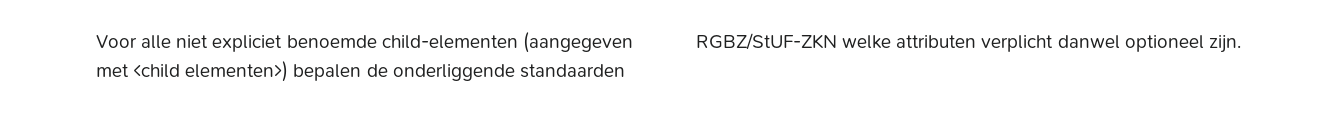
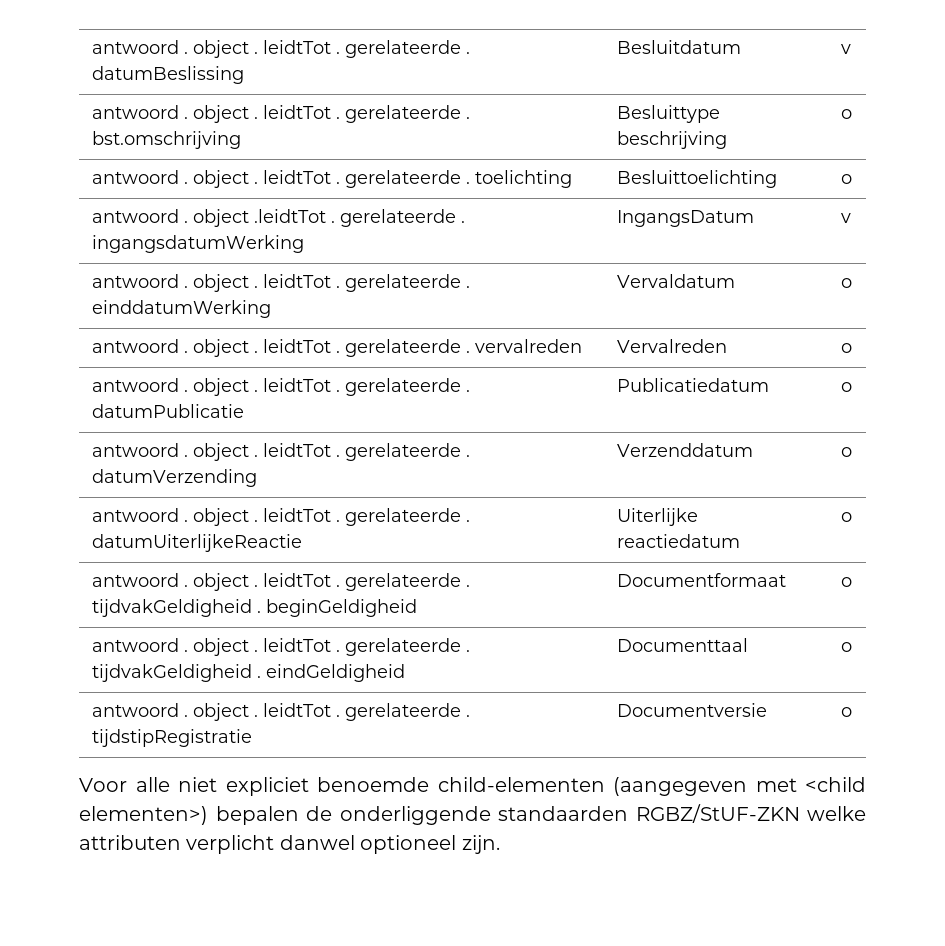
+ antwoord . object . leidtTot . gerelateerde . datumBeslissing | Besluitdatum | v
+ antwoord . object . leidtTot . gerelateerde . bst.omschrijving | Besluittype beschrijving | o
+ antwoord . object . leidtTot . gerelateerde . toelichting | Besluittoelichting | o
+ antwoord . object .leidtTot . gerelateerde . ingangsdatumWerking | IngangsDatum | v
+ antwoord . object . leidtTot . gerelateerde . einddatumWerking | Vervaldatum | o
+ antwoord . object . leidtTot . gerelateerde . vervalreden | Vervalreden | o
+ antwoord . object . leidtTot . gerelateerde . datumPublicatie | Publicatiedatum | o
+ antwoord . object . leidtTot . gerelateerde . datumVerzending | Verzenddatum | o
+ antwoord . object . leidtTot . gerelateerde . datumUiterlijkeReactie | Uiterlijke reactiedatum | o
+ antwoord . object . leidtTot . gerelateerde . tijdvakGeldigheid . beginGeldigheid | Documentformaat | o
+ antwoord . object . leidtTot . gerelateerde . tijdvakGeldigheid . eindGeldigheid | Documenttaal | o
+ antwoord . object . leidtTot . gerelateerde . tijdstipRegistratie | Documentversie | o

